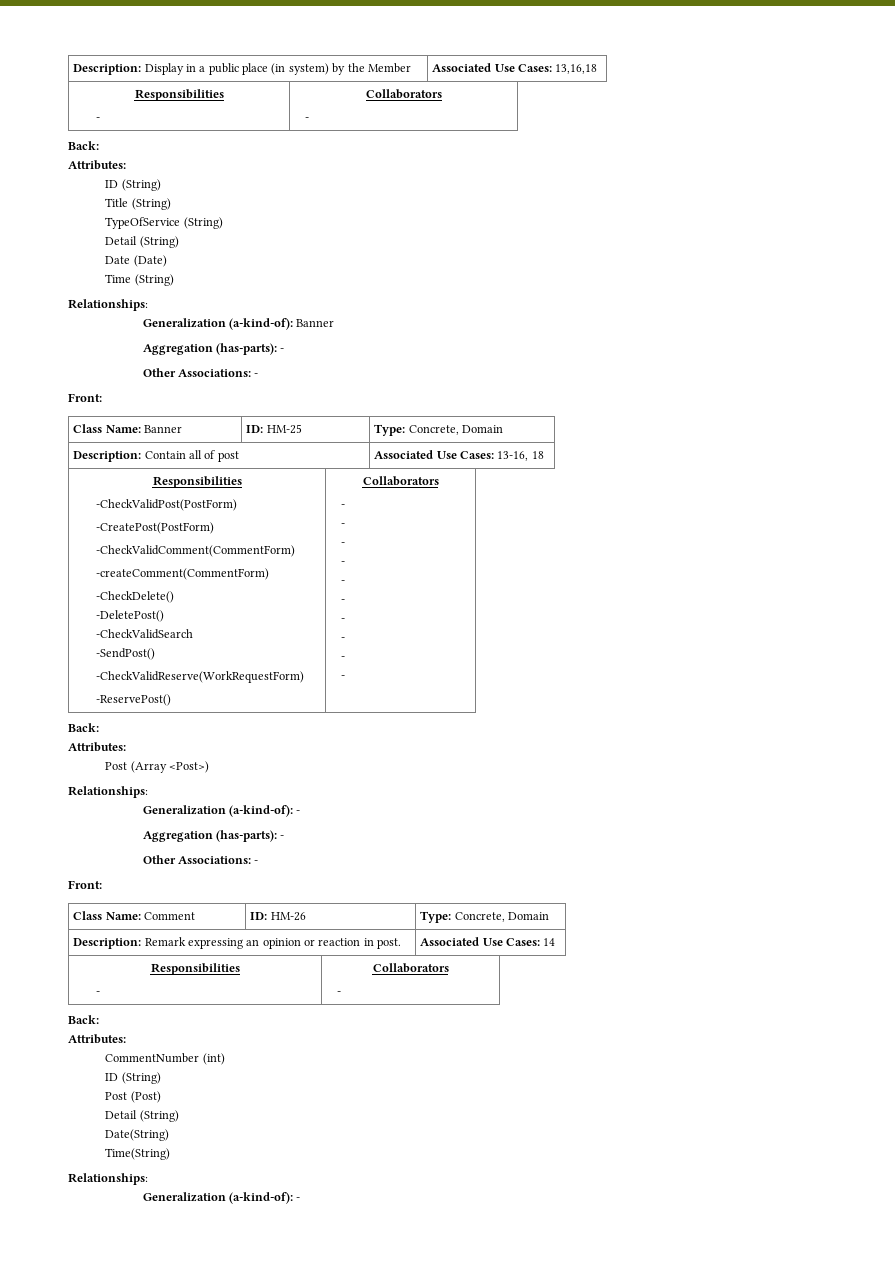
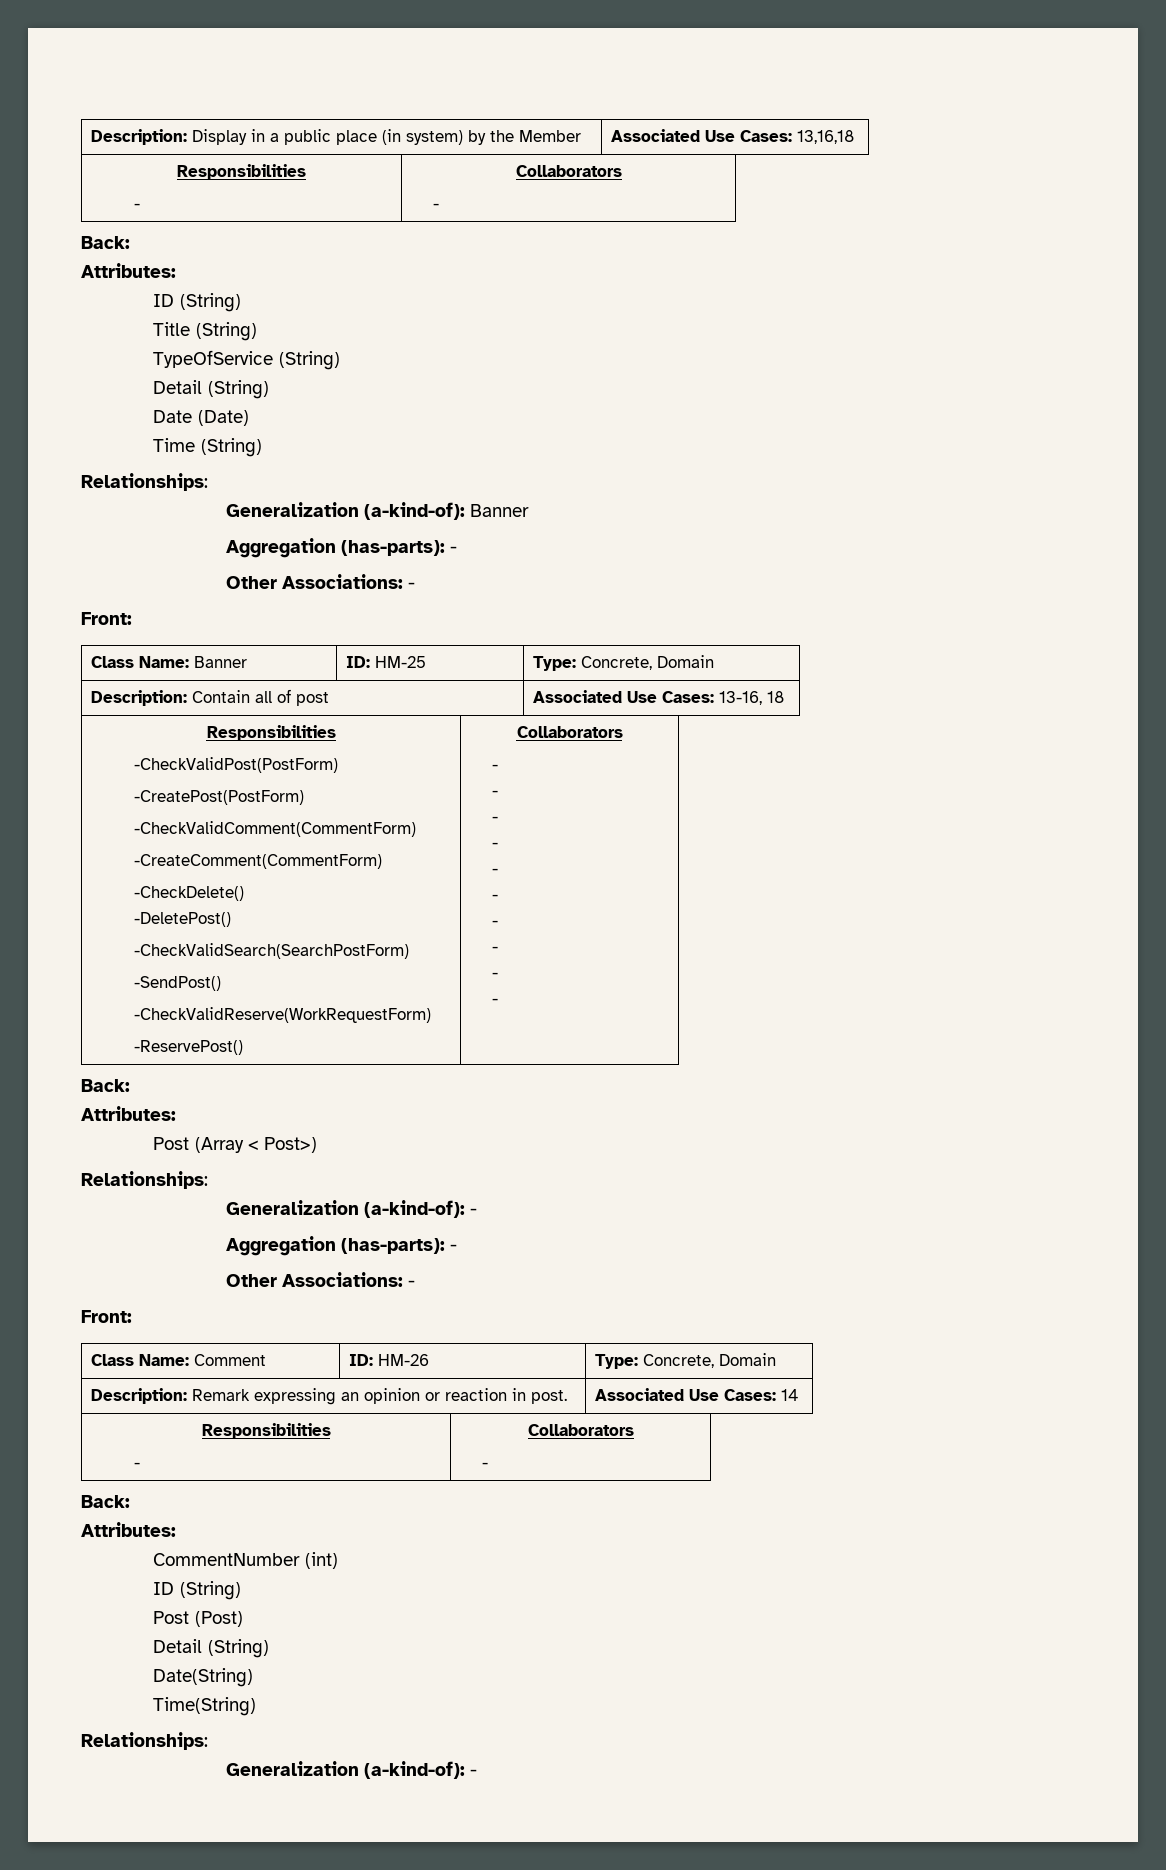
  Description: Contain all of post | Associated Use Cases: 13-16, 18
  Responsibilities
  -CheckValidPost(PostForm)
  -CreatePost(PostForm)
  -CheckValidComment(CommentForm)
- -createComment(CommentForm)
+ -CreateComment(CommentForm)
  -CheckDelete()
  -DeletePost()
- -CheckValidSearch
+ -CheckValidSearch(SearchPostForm)
- Post (Array <Post>)
+ Post (Array < Post>)

